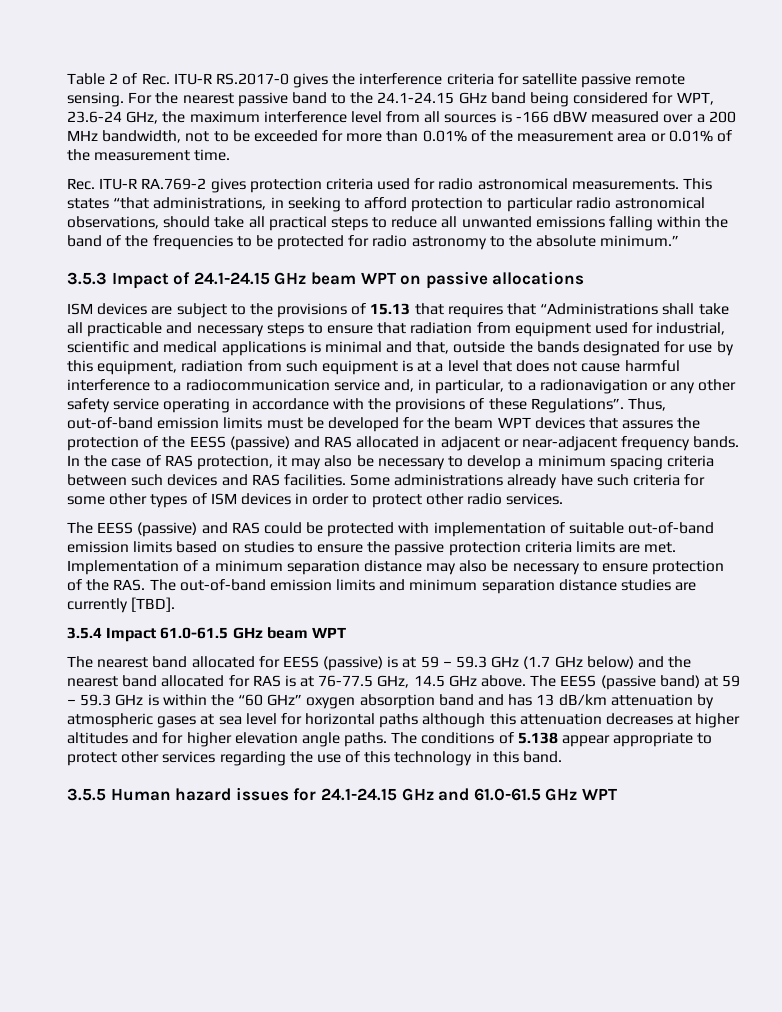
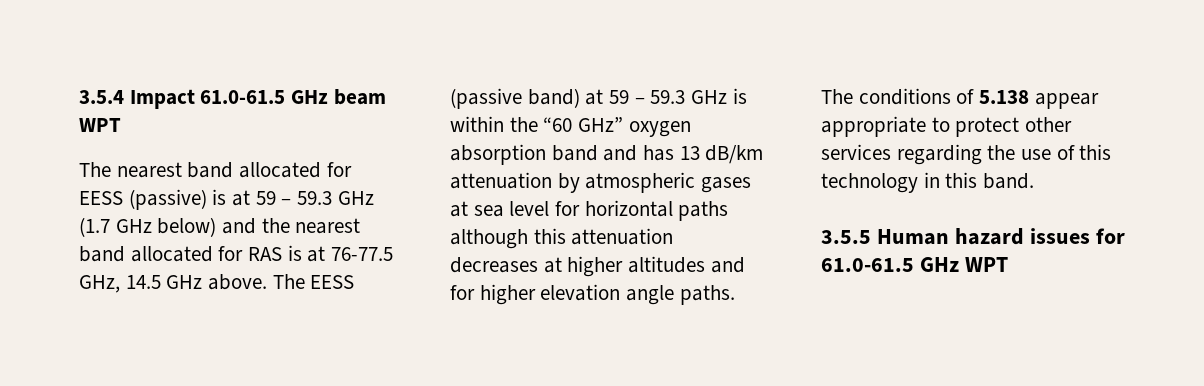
- Table 2 of Rec. ITU-R RS.2017-0 gives the interference criteria for satellite passive remote sensing. For the nearest passive band to the 24.1-24.15 GHz band being considered for WPT, 23.6-24 GHz, the maximum interference level from all sources is -166 dBW measured over a 200 MHz bandwidth, not to be exceeded for more than 0.01% of the measurement area or 0.01% of the measurement time.
- Rec. ITU-R RA.769-2 gives protection criteria used for radio astronomical measurements. This states “that administrations, in seeking to afford protection to particular radio astronomical observations, should take all practical steps to reduce all unwanted emissions falling within the band of the frequencies to be protected for radio astronomy to the absolute minimum.”
- 3.5.3 Impact of 24.1-24.15 GHz beam WPT on passive allocations
- ISM devices are subject to the provisions of 15.13 that requires that “Administrations shall take all practicable and necessary steps to ensure that radiation from equipment used for industrial, scientific and medical applications is minimal and that, outside the bands designated for use by this equipment, radiation from such equipment is at a level that does not cause harmful interference to a radiocommunication service and, in particular, to a radionavigation or any other safety service operating in accordance with the provisions of these Regulations”. Thus, out-of-band emission limits must be developed for the beam WPT devices that assures the protection of the EESS (passive) and RAS allocated in adjacent or near-adjacent frequency bands. In the case of RAS protection, it may also be necessary to develop a minimum spacing criteria between such devices and RAS facilities. Some administrations already have such criteria for some other types of ISM devices in order to protect other radio services.
- The EESS (passive) and RAS could be protected with implementation of suitable out-of-band emission limits based on studies to ensure the passive protection criteria limits are met. Implementation of a minimum separation distance may also be necessary to ensure protection of the RAS. The out-of-band emission limits and minimum separation distance studies are currently [TBD].
- 3.5.5 Human hazard issues for 24.1-24.15 GHz and 61.0-61.5 GHz WPT
+ 3.5.5 Human hazard issues for 61.0-61.5 GHz WPT

